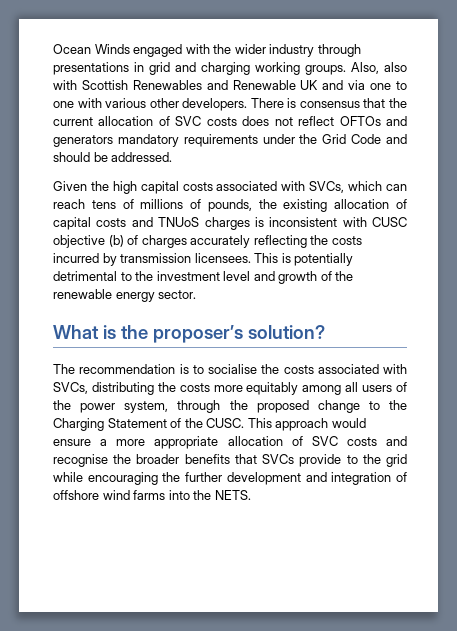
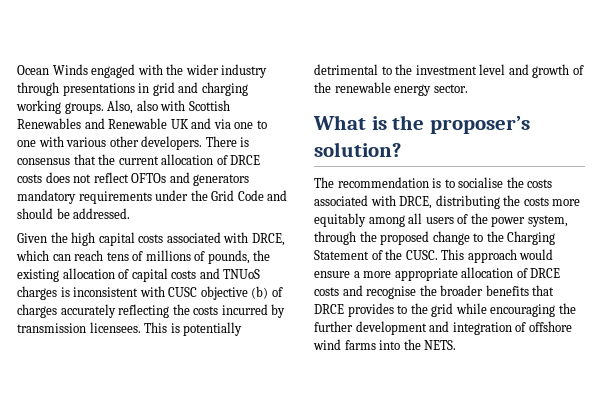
- There is consensus that the current allocation of SVC costs does not reflect OFTOs and generators mandatory requirements under the Grid Code and should be addressed.
+ There is consensus that the current allocation of DRCE costs does not reflect OFTOs and generators mandatory requirements under the Grid Code and should be addressed.
- Given the high capital costs associated with SVCs, which can reach tens of millions of pounds, the existing allocation of capital costs and TNUoS charges is inconsistent with CUSC objective (b) of charges accurately reflecting the costs incurred by transmission licensees.
+ Given the high capital costs associated with DRCE, which can reach tens of millions of pounds, the existing allocation of capital costs and TNUoS charges is inconsistent with CUSC objective (b) of charges accurately reflecting the costs incurred by transmission licensees.
- The recommendation is to socialise the costs associated with SVCs, distributing the costs more equitably among all users of the power system, through the proposed change to the Charging Statement of the CUSC.
+ The recommendation is to socialise the costs associated with DRCE, distributing the costs more equitably among all users of the power system, through the proposed change to the Charging Statement of the CUSC.
- This approach would ensure a more appropriate allocation of SVC costs and recognise the broader benefits that SVCs provide to the grid while encouraging the further development and integration of offshore wind farms into the NETS.
+ This approach would ensure a more appropriate allocation of DRCE costs and recognise the broader benefits that DRCE provides to the grid while encouraging the further development and integration of offshore wind farms into the NETS.

